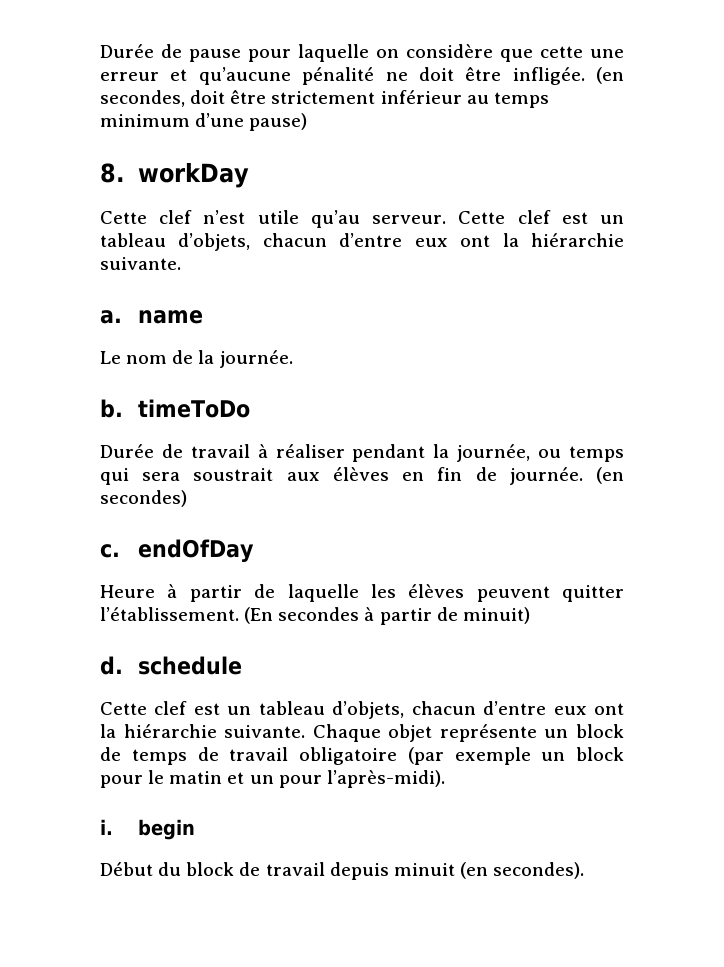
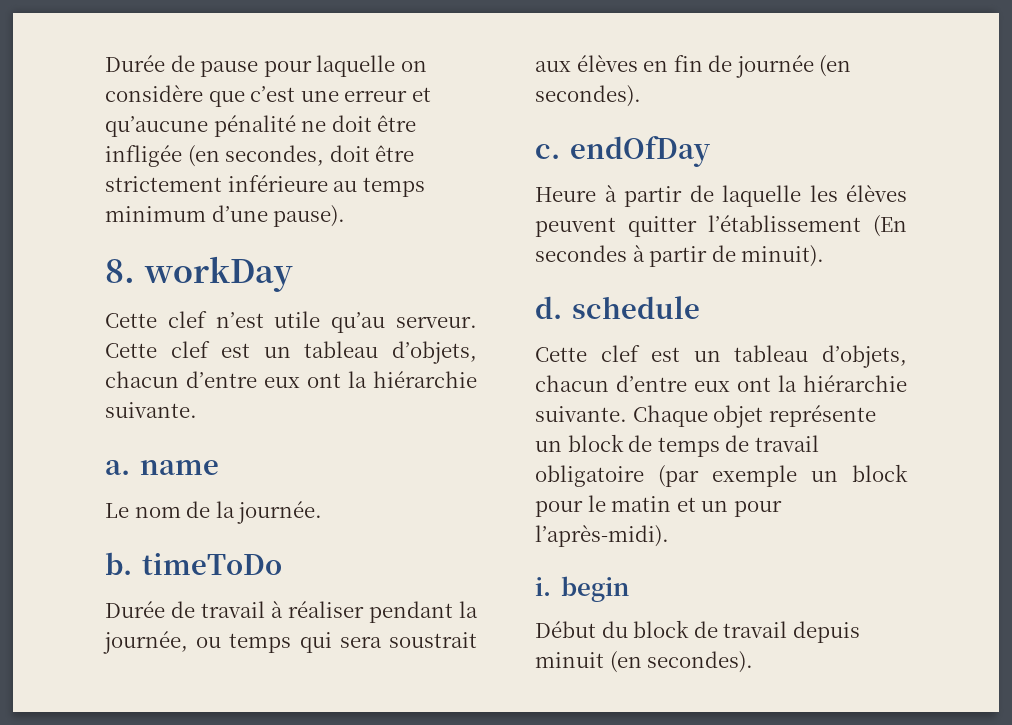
- Durée de pause pour laquelle on considère que cette une erreur et qu’aucune pénalité ne doit être infligée. (en secondes, doit être strictement inférieur au temps minimum d’une pause)
+ Durée de pause pour laquelle on considère que c’est une erreur et qu’aucune pénalité ne doit être infligée (en secondes, doit être strictement inférieure au temps minimum d’une pause).
- Durée de travail à réaliser pendant la journée, ou temps qui sera soustrait aux élèves en fin de journée. (en secondes)
+ Durée de travail à réaliser pendant la journée, ou temps qui sera soustrait aux élèves en fin de journée (en secondes).
- Heure à partir de laquelle les élèves peuvent quitter l’établissement. (En secondes à partir de minuit)
+ Heure à partir de laquelle les élèves peuvent quitter l’établissement (En secondes à partir de minuit).

